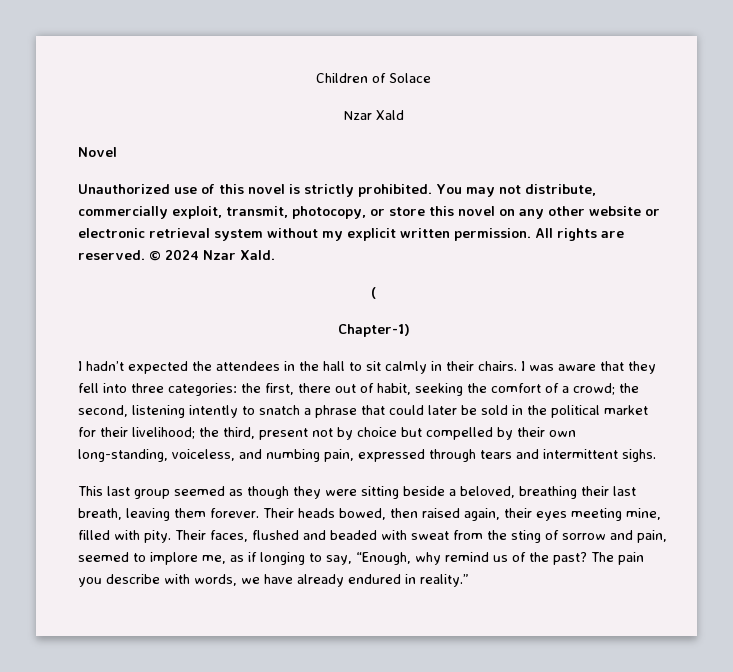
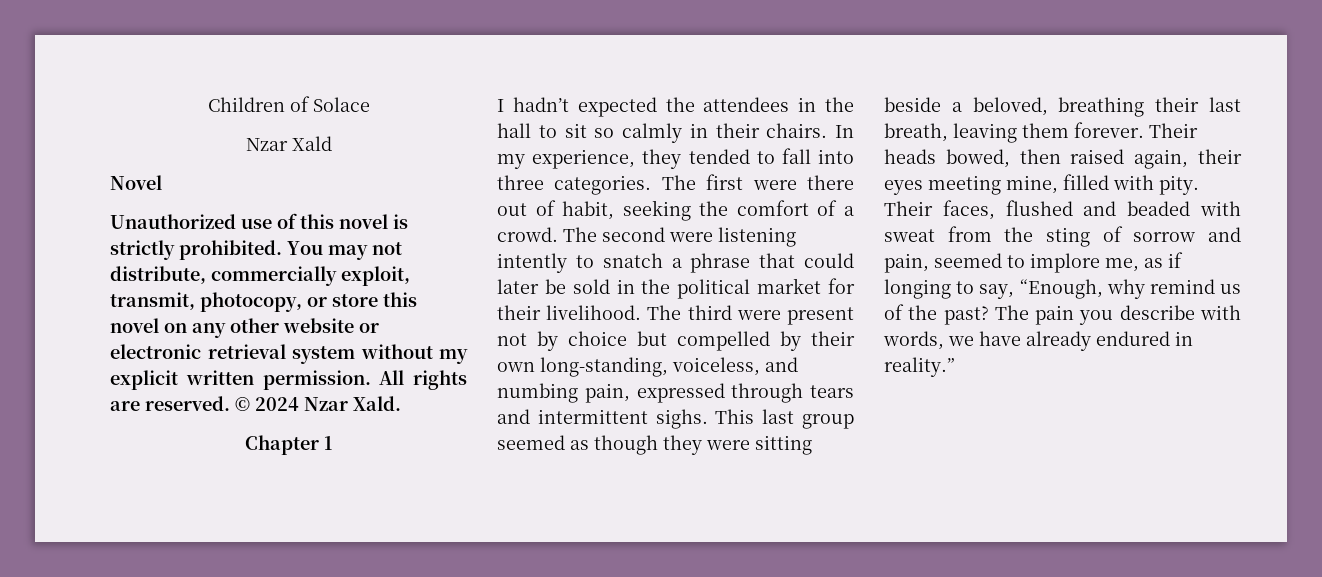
- (
- Chapter-1)
+ Chapter 1
- I hadn’t expected the attendees in the hall to sit calmly in their chairs.
+ I hadn’t expected the attendees in the hall to sit so calmly in their chairs.
- I was aware that they fell into three categories: the first, there out of habit, seeking the comfort of a crowd; the second, listening intently to snatch a phrase that could later be sold in the political market for their livelihood; the third, present not by choice but compelled by their own long-standing, voiceless, and numbing pain, expressed through tears and intermittent sighs.
- This last group seemed as though they were sitting beside a beloved, breathing their last breath, leaving them forever.
+ In my experience, they tended to fall into three categories. The first were there out of habit, seeking the comfort of a crowd. The second were listening intently to snatch a phrase that could later be sold in the political market for their livelihood. The third were present not by choice but compelled by their own long-standing, voiceless, and numbing pain, expressed through tears and intermittent sighs. This last group seemed as though they were sitting beside a beloved, breathing their last breath, leaving them forever.

